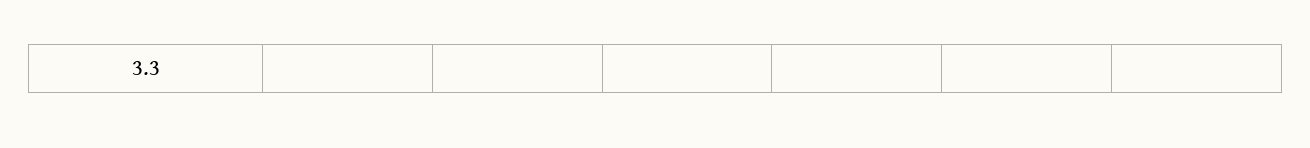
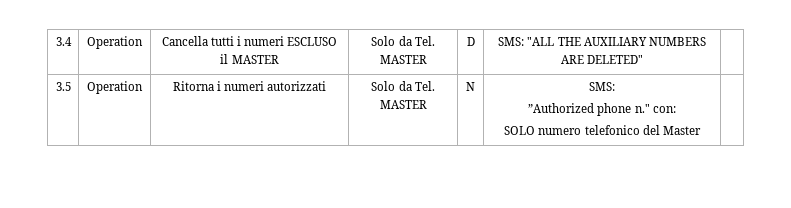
- 3.3 | | | | | |
+ 3.4 | Operation | Cancella tutti i numeri ESCLUSO il MASTER | Solo da Tel. MASTER | D | SMS: "ALL THE AUXILIARY NUMBERS ARE DELETED" |
+ 3.5 | Operation | Ritorna i numeri autorizzati | Solo da Tel. MASTER | N | SMS:
+ ”Authorized phone n." con:
+ SOLO numero telefonico del Master |

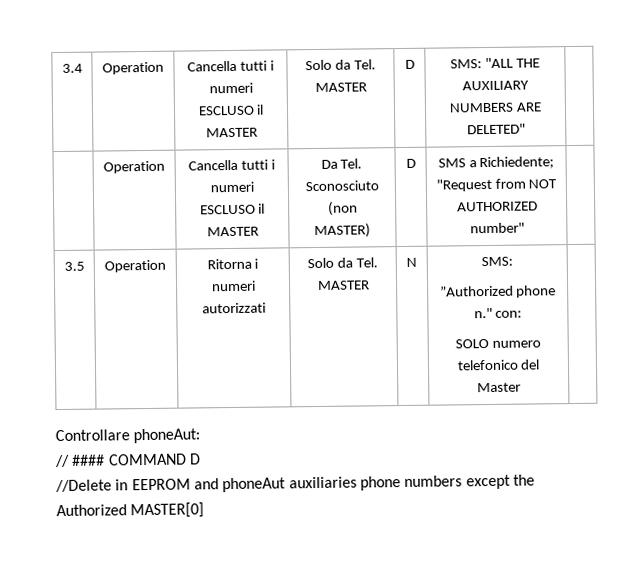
+ | Operation | Cancella tutti i numeri ESCLUSO il MASTER | Da Tel. Sconosciuto (non MASTER) | D | SMS a Richiedente; "Request from NOT AUTHORIZED number" |
+ Controllare phoneAut:
+ // #### COMMAND D
+ //Delete in EEPROM and phoneAut auxiliaries phone numbers except the Authorized MASTER[0]

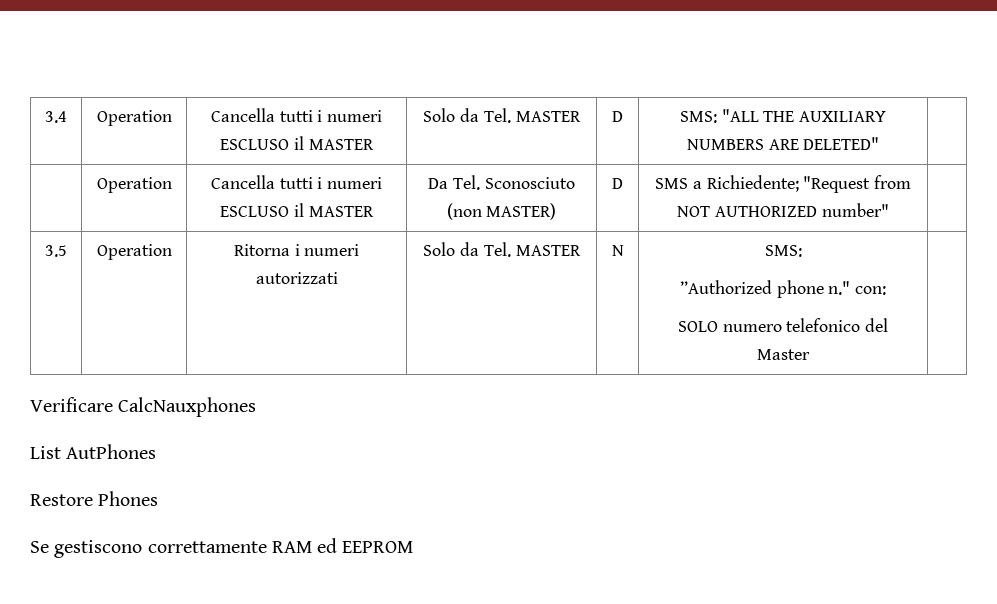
- Controllare phoneAut:
- // #### COMMAND D
- //Delete in EEPROM and phoneAut auxiliaries phone numbers except the Authorized MASTER[0]
+ Verificare CalcNauxphones
+ List AutPhones
+ Restore Phones
+ Se gestiscono correttamente RAM ed EEPROM

